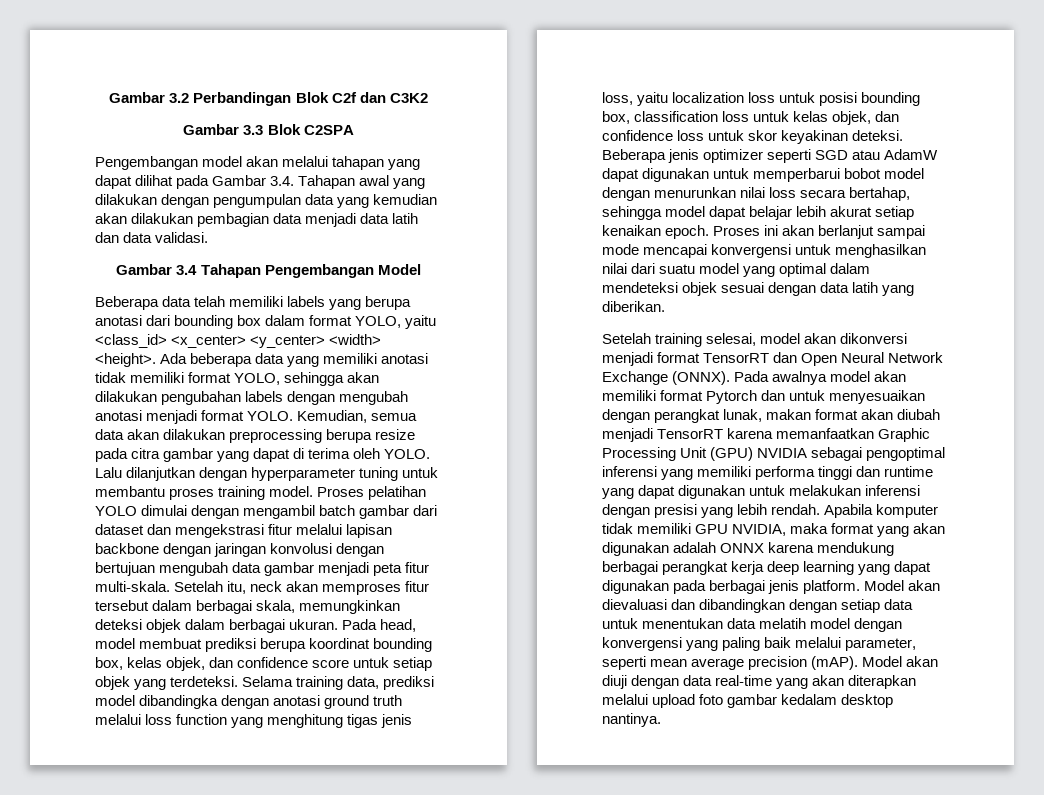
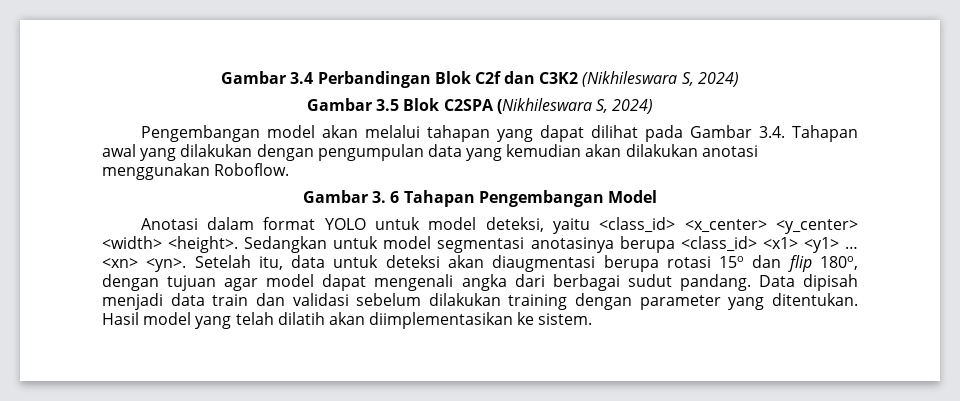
- Gambar 3.2 Perbandingan Blok C2f dan C3K2
- Gambar 3.3 Blok C2SPA
+ Gambar 3.4 Perbandingan Blok C2f dan C3K2 (Nikhileswara S, 2024)
+ Gambar 3.5 Blok C2SPA (Nikhileswara S, 2024)
- Pengembangan model akan melalui tahapan yang dapat dilihat pada Gambar 3.4. Tahapan awal yang dilakukan dengan pengumpulan data yang kemudian akan dilakukan pembagian data menjadi data latih dan data validasi.
- Gambar 3.4 Tahapan Pengembangan Model
+ Pengembangan model akan melalui tahapan yang dapat dilihat pada Gambar 3.4. Tahapan awal yang dilakukan dengan pengumpulan data yang kemudian akan dilakukan anotasi menggunakan Roboflow.
+ Gambar 3. 6 Tahapan Pengembangan Model
- Beberapa data telah memiliki labels yang berupa anotasi dari bounding box dalam format YOLO, yaitu <class_id> <x_center> <y_center> <width> <height>.
+ Anotasi dalam format YOLO untuk model deteksi, yaitu <class_id> <x_center> <y_center> <width> <height>.
- Ada beberapa data yang memiliki anotasi tidak memiliki format YOLO, sehingga akan dilakukan pengubahan labels dengan mengubah anotasi menjadi format YOLO. Kemudian, semua data akan dilakukan preprocessing berupa resize pada citra gambar yang dapat di terima oleh YOLO. Lalu dilanjutkan dengan hyperparameter tuning untuk membantu proses training model. Proses pelatihan YOLO dimulai dengan mengambil batch gambar dari dataset dan mengekstrasi fitur melalui lapisan backbone dengan jaringan konvolusi dengan bertujuan mengubah data gambar menjadi peta fitur multi-skala. Setelah itu, neck akan memproses fitur tersebut dalam berbagai skala, memungkinkan deteksi objek dalam berbagai ukuran. Pada head, model membuat prediksi berupa koordinat bounding box, kelas objek, dan confidence score untuk setiap objek yang terdeteksi. Selama training data, prediksi model dibandingka dengan anotasi ground truth melalui loss function yang menghitung tigas jenis loss, yaitu localization loss untuk posisi bounding box, classification loss untuk kelas objek, dan confidence loss untuk skor keyakinan deteksi. Beberapa jenis optimizer seperti SGD atau AdamW dapat digunakan untuk memperbarui bobot model dengan menurunkan nilai loss secara bertahap, sehingga model dapat belajar lebih akurat setiap kenaikan epoch. Proses ini akan berlanjut sampai mode mencapai konvergensi untuk menghasilkan nilai dari suatu model yang optimal dalam mendeteksi objek sesuai dengan data latih yang diberikan.
- Setelah training selesai, model akan dikonversi menjadi format TensorRT dan Open Neural Network Exchange (ONNX). Pada awalnya model akan memiliki format Pytorch dan untuk menyesuaikan dengan perangkat lunak, makan format akan diubah menjadi TensorRT karena memanfaatkan Graphic Processing Unit (GPU) NVIDIA sebagai pengoptimal inferensi yang memiliki performa tinggi dan runtime yang dapat digunakan untuk melakukan inferensi dengan presisi yang lebih rendah. Apabila komputer tidak memiliki GPU NVIDIA, maka format yang akan digunakan adalah ONNX karena mendukung berbagai perangkat kerja deep learning yang dapat digunakan pada berbagai jenis platform. Model akan dievaluasi dan dibandingkan dengan setiap data untuk menentukan data melatih model dengan konvergensi yang paling baik melalui parameter, seperti mean average precision (mAP). Model akan diuji dengan data real-time yang akan diterapkan melalui upload foto gambar kedalam desktop nantinya.
+ Sedangkan untuk model segmentasi anotasinya berupa <class_id> <x1> <y1> … <xn> <yn>. Setelah itu, data untuk deteksi akan diaugmentasi berupa rotasi 15o dan flip 180o, dengan tujuan agar model dapat mengenali angka dari berbagai sudut pandang. Data dipisah menjadi data train dan validasi sebelum dilakukan training dengan parameter yang ditentukan. Hasil model yang telah dilatih akan diimplementasikan ke sistem.

